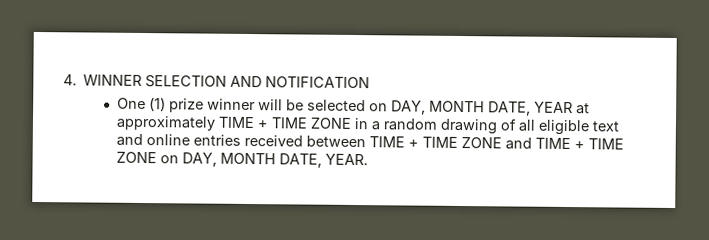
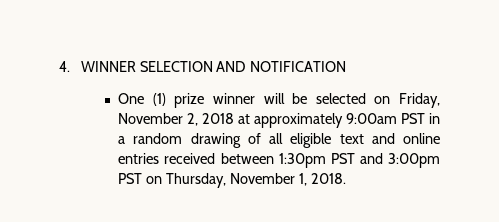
- One (1) prize winner will be selected on DAY, MONTH DATE, YEAR at approximately TIME + TIME ZONE in a random drawing of all eligible text and online entries received between TIME + TIME ZONE and TIME + TIME ZONE on DAY, MONTH DATE, YEAR.
+ One (1) prize winner will be selected on Friday, November 2, 2018 at approximately 9:00am PST in a random drawing of all eligible text and online entries received between 1:30pm PST and 3:00pm PST on Thursday, November 1, 2018.

